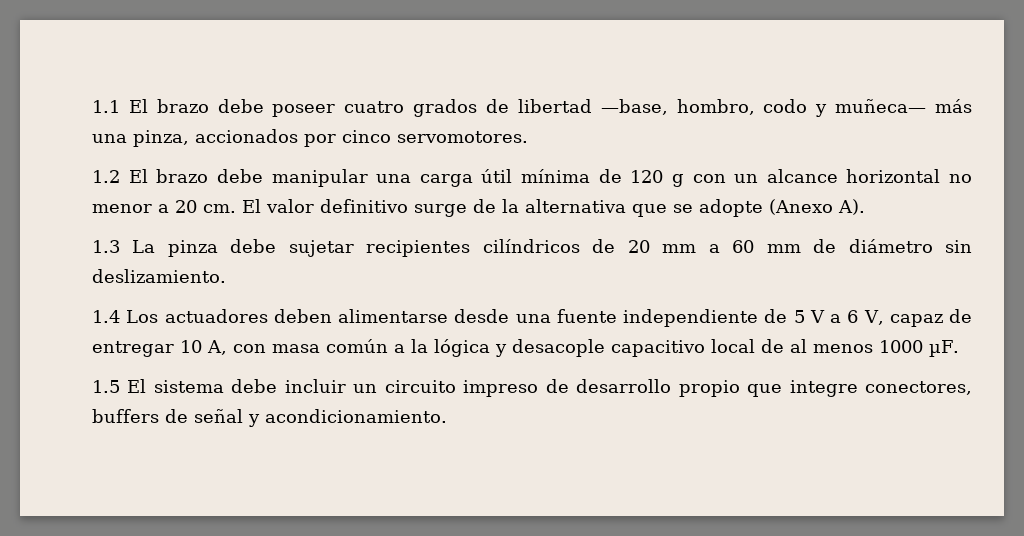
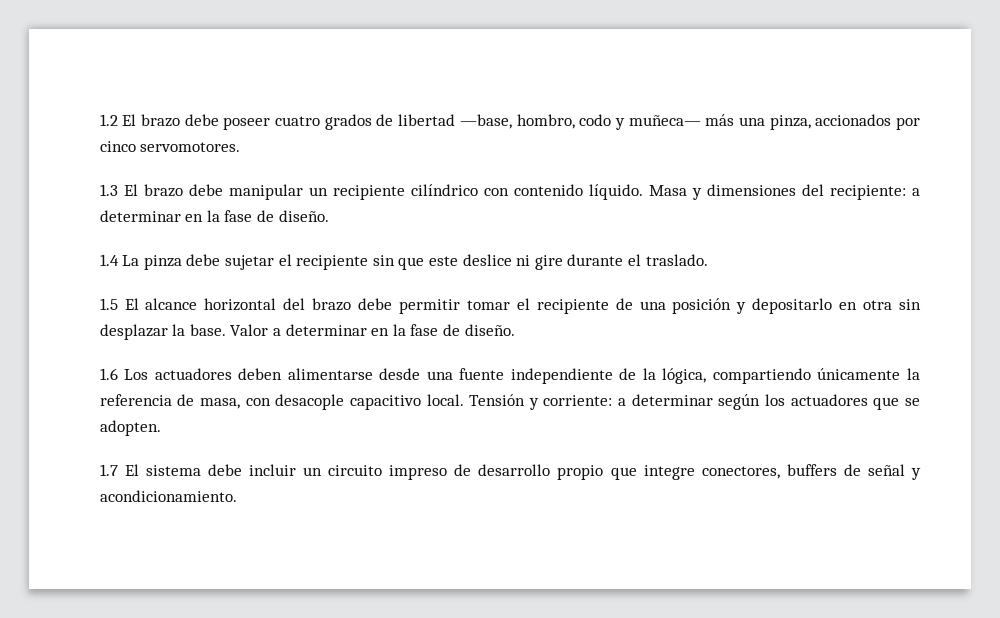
- 1.1 El brazo debe poseer cuatro grados de libertad —base, hombro, codo y muñeca— más una pinza, accionados por cinco servomotores.
+ 1.2 El brazo debe poseer cuatro grados de libertad —base, hombro, codo y muñeca— más una pinza, accionados por cinco servomotores.
- 1.2 El brazo debe manipular una carga útil mínima de 120 g con un alcance horizontal no menor a 20 cm. El valor definitivo surge de la alternativa que se adopte (Anexo A).
- 1.3 La pinza debe sujetar recipientes cilíndricos de 20 mm a 60 mm de diámetro sin deslizamiento.
- 1.4 Los actuadores deben alimentarse desde una fuente independiente de 5 V a 6 V, capaz de entregar 10 A, con masa común a la lógica y desacople capacitivo local de al menos 1000 µF.
- 1.5 El sistema debe incluir un circuito impreso de desarrollo propio que integre conectores, buffers de señal y acondicionamiento.
+ 1.3 El brazo debe manipular un recipiente cilíndrico con contenido líquido. Masa y dimensiones del recipiente: a determinar en la fase de diseño.
+ 1.4 La pinza debe sujetar el recipiente sin que este deslice ni gire durante el traslado.
+ 1.5 El alcance horizontal del brazo debe permitir tomar el recipiente de una posición y depositarlo en otra sin desplazar la base. Valor a determinar en la fase de diseño.
+ 1.6 Los actuadores deben alimentarse desde una fuente independiente de la lógica, compartiendo únicamente la referencia de masa, con desacople capacitivo local. Tensión y corriente: a determinar según los actuadores que se adopten.
+ 1.7 El sistema debe incluir un circuito impreso de desarrollo propio que integre conectores, buffers de señal y acondicionamiento.

